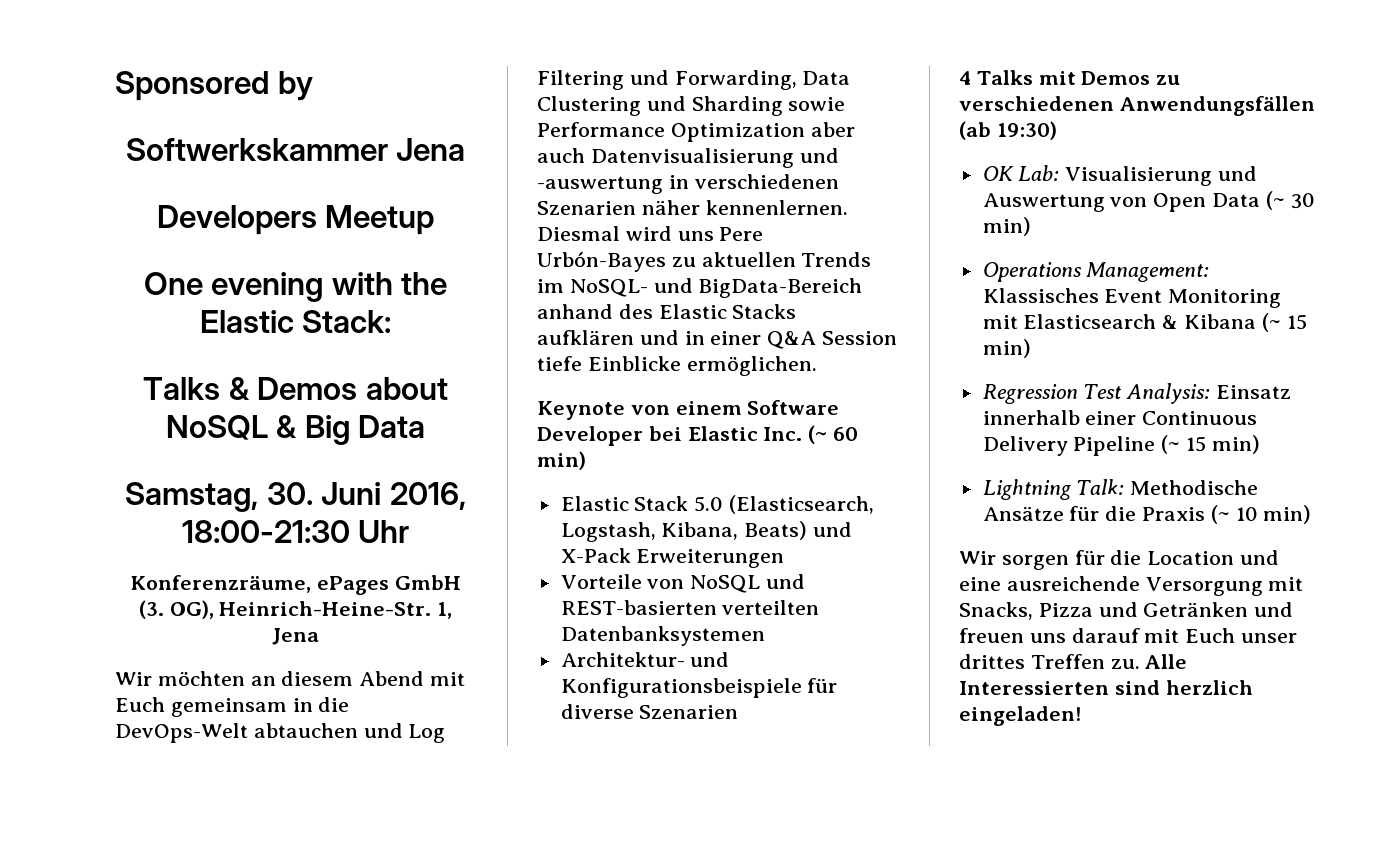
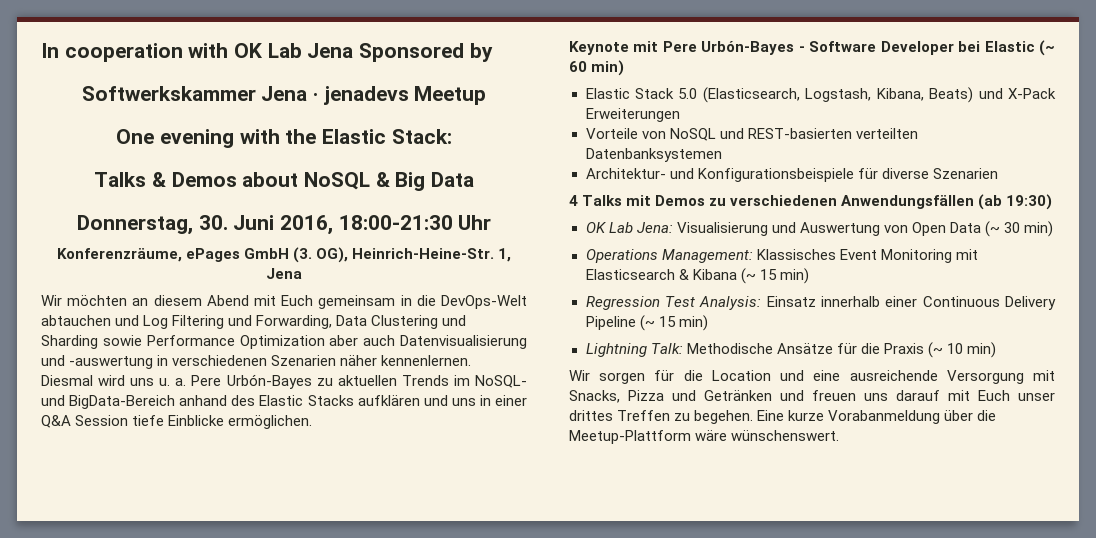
- Sponsored by
+ In cooperation with OK Lab Jena Sponsored by
- Softwerkskammer Jena
- Developers Meetup
+ Softwerkskammer Jena · jenadevs Meetup
- Samstag, 30. Juni 2016, 18:00-21:30 Uhr
+ Donnerstag, 30. Juni 2016, 18:00-21:30 Uhr
- Diesmal wird uns Pere Urbón-Bayes zu aktuellen Trends im NoSQL- und BigData-Bereich anhand des Elastic Stacks aufklären und in einer Q&A Session tiefe Einblicke ermöglichen.
+ Diesmal wird uns u. a. Pere Urbón-Bayes zu aktuellen Trends im NoSQL- und BigData-Bereich anhand des Elastic Stacks aufklären und uns in einer Q&A Session tiefe Einblicke ermöglichen.
- Keynote von einem Software Developer bei Elastic Inc. (~ 60 min)
+ Keynote mit Pere Urbón-Bayes - Software Developer bei Elastic (~ 60 min)
- OK Lab: Visualisierung und Auswertung von Open Data (~ 30 min)
+ OK Lab Jena: Visualisierung und Auswertung von Open Data (~ 30 min)
- Wir sorgen für die Location und eine ausreichende Versorgung mit Snacks, Pizza und Getränken und freuen uns darauf mit Euch unser drittes Treffen zu. Alle Interessierten sind herzlich eingeladen!
+ Wir sorgen für die Location und eine ausreichende Versorgung mit Snacks, Pizza und Getränken und freuen uns darauf mit Euch unser drittes Treffen zu begehen. Eine kurze Vorabanmeldung über die Meetup-Plattform wäre wünschenswert.

